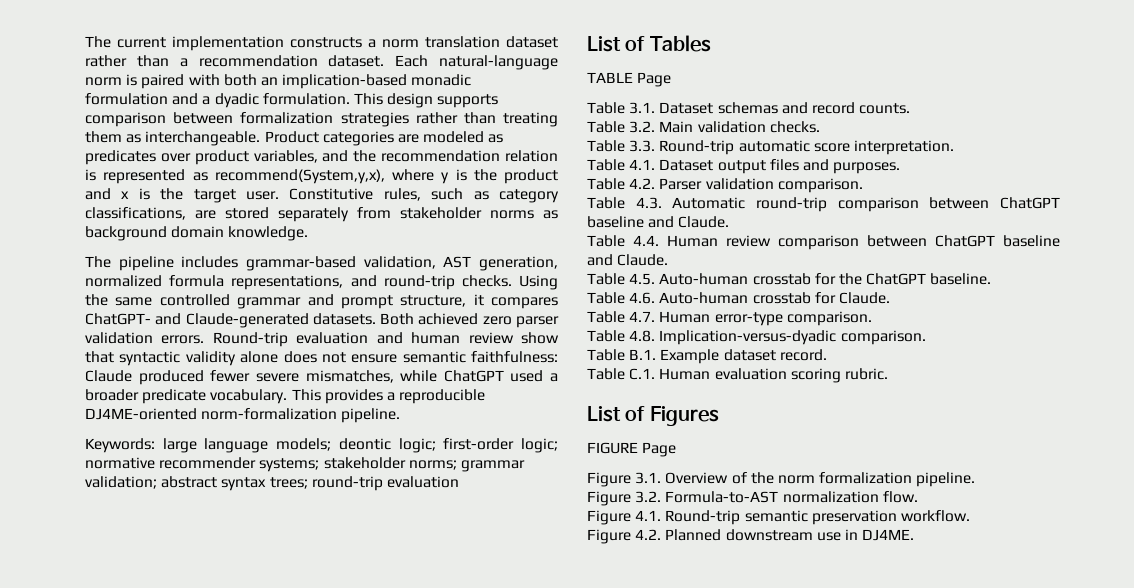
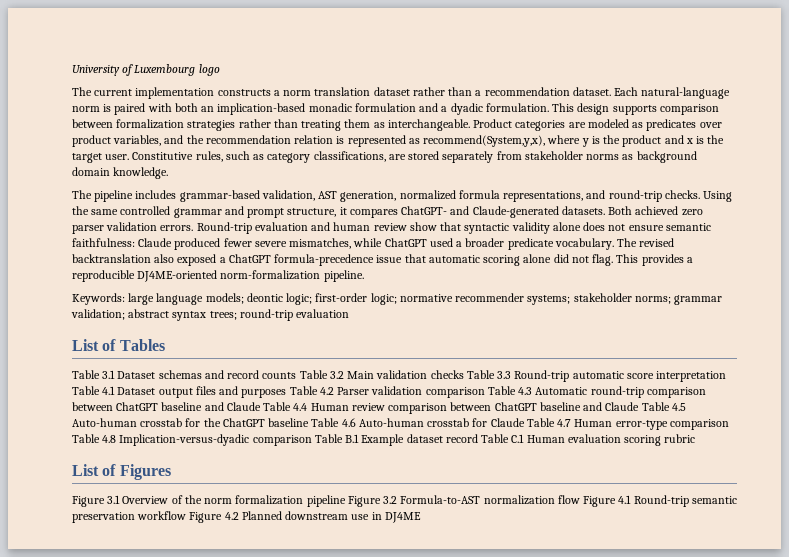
+ University of Luxembourg logo
+ The revised backtranslation also exposed a ChatGPT formula-precedence issue that automatic scoring alone did not flag.
- TABLE Page
- Table 3.1. Dataset schemas and record counts.
- Table 3.2. Main validation checks.
- Table 3.3. Round-trip automatic score interpretation.
- Table 4.1. Dataset output files and purposes.
- Table 4.2. Parser validation comparison.
- Table 4.3. Automatic round-trip comparison between ChatGPT baseline and Claude.
- Table 4.4. Human review comparison between ChatGPT baseline and Claude.
- Table 4.5. Auto-human crosstab for the ChatGPT baseline.
- Table 4.6. Auto-human crosstab for Claude.
- Table 4.7. Human error-type comparison.
- Table 4.8. Implication-versus-dyadic comparison.
- Table B.1. Example dataset record.
- Table C.1. Human evaluation scoring rubric.
+ Table 3.1 Dataset schemas and record counts Table 3.2 Main validation checks Table 3.3 Round-trip automatic score interpretation Table 4.1 Dataset output files and purposes Table 4.2 Parser validation comparison Table 4.3 Automatic round-trip comparison between ChatGPT baseline and Claude Table 4.4 Human review comparison between ChatGPT baseline and Claude Table 4.5 Auto-human crosstab for the ChatGPT baseline Table 4.6 Auto-human crosstab for Claude Table 4.7 Human error-type comparison Table 4.8 Implication-versus-dyadic comparison Table B.1 Example dataset record Table C.1 Human evaluation scoring rubric
- FIGURE Page
- Figure 3.1. Overview of the norm formalization pipeline.
- Figure 3.2. Formula-to-AST normalization flow.
- Figure 4.1. Round-trip semantic preservation workflow.
- Figure 4.2. Planned downstream use in DJ4ME.
+ Figure 3.1 Overview of the norm formalization pipeline Figure 3.2 Formula-to-AST normalization flow Figure 4.1 Round-trip semantic preservation workflow Figure 4.2 Planned downstream use in DJ4ME

